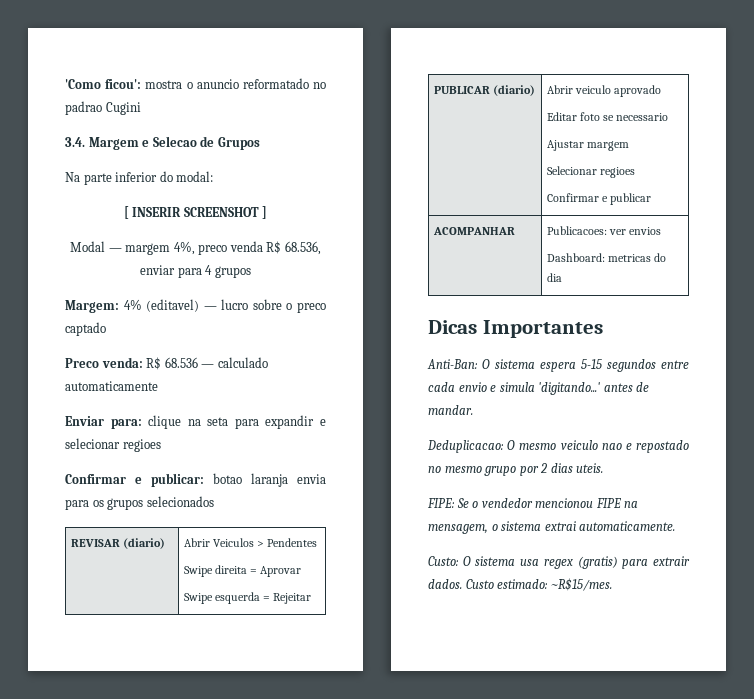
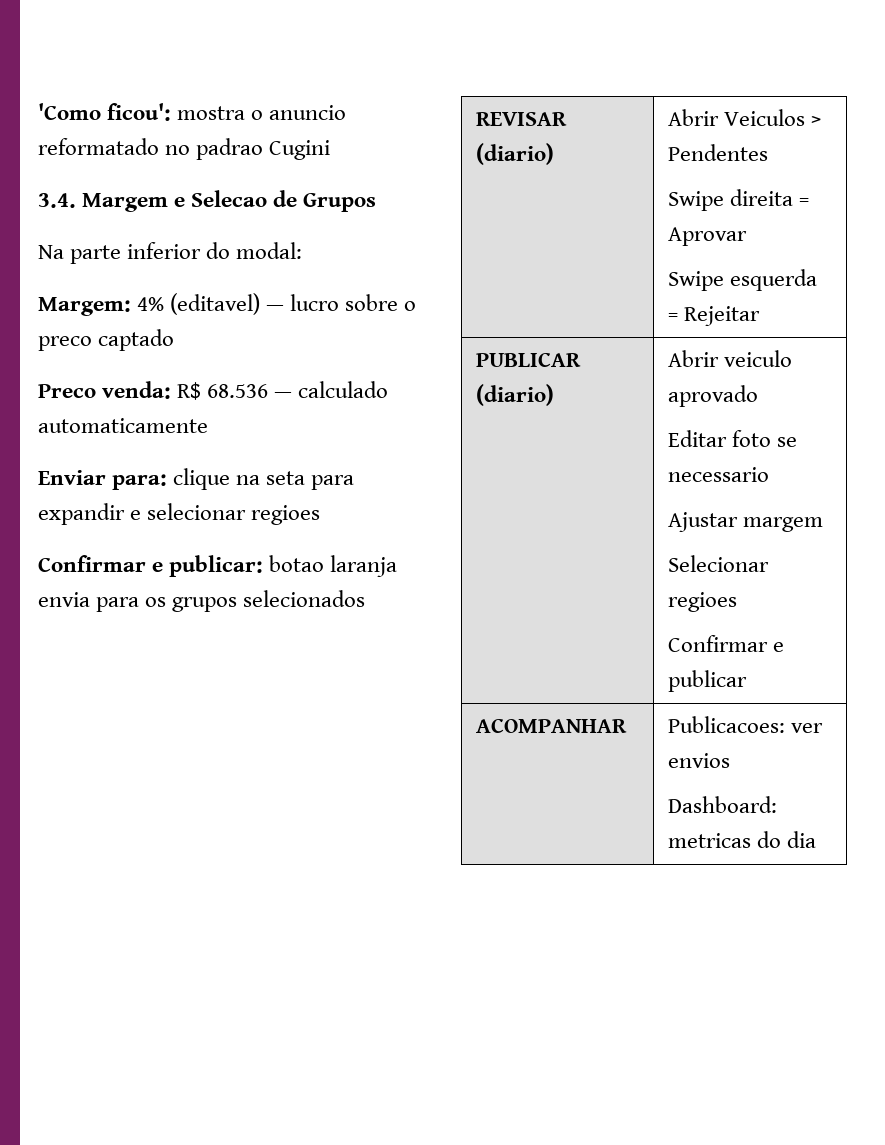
- [ INSERIR SCREENSHOT ]
- Modal — margem 4%, preco venda R$ 68.536, enviar para 4 grupos
- Dicas Importantes
- Anti-Ban: O sistema espera 5-15 segundos entre cada envio e simula 'digitando...' antes de mandar.
- Deduplicacao: O mesmo veiculo nao e repostado no mesmo grupo por 2 dias uteis.
- FIPE: Se o vendedor mencionou FIPE na mensagem, o sistema extrai automaticamente.
- Custo: O sistema usa regex (gratis) para extrair dados. Custo estimado: ~R$15/mes.

